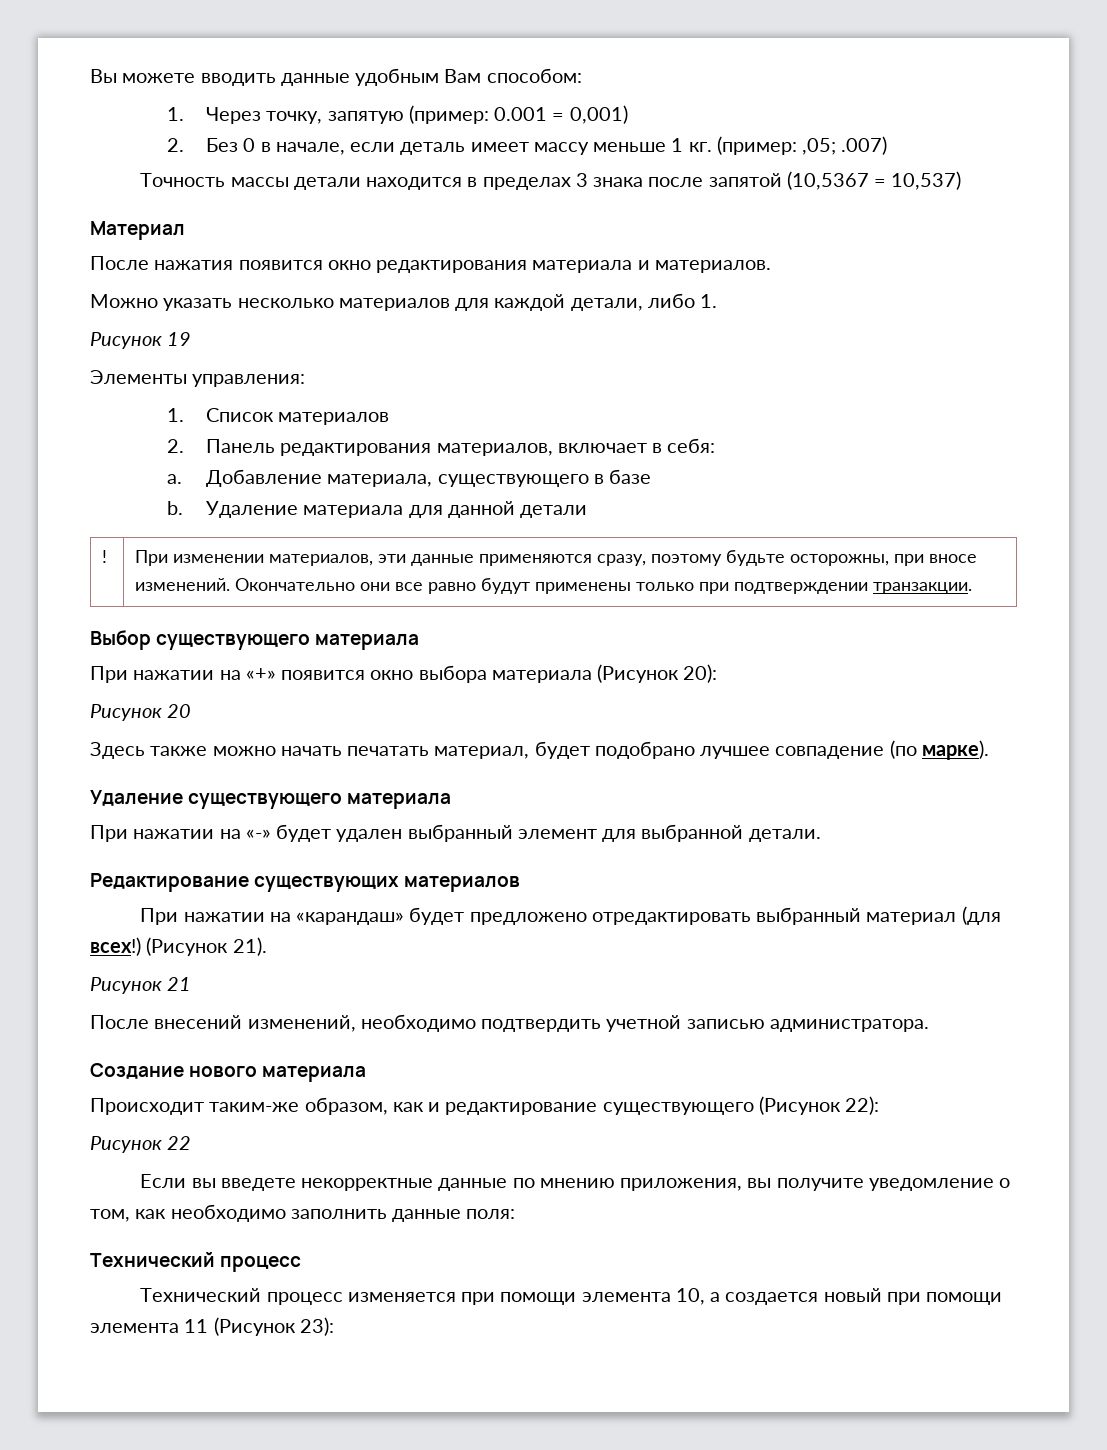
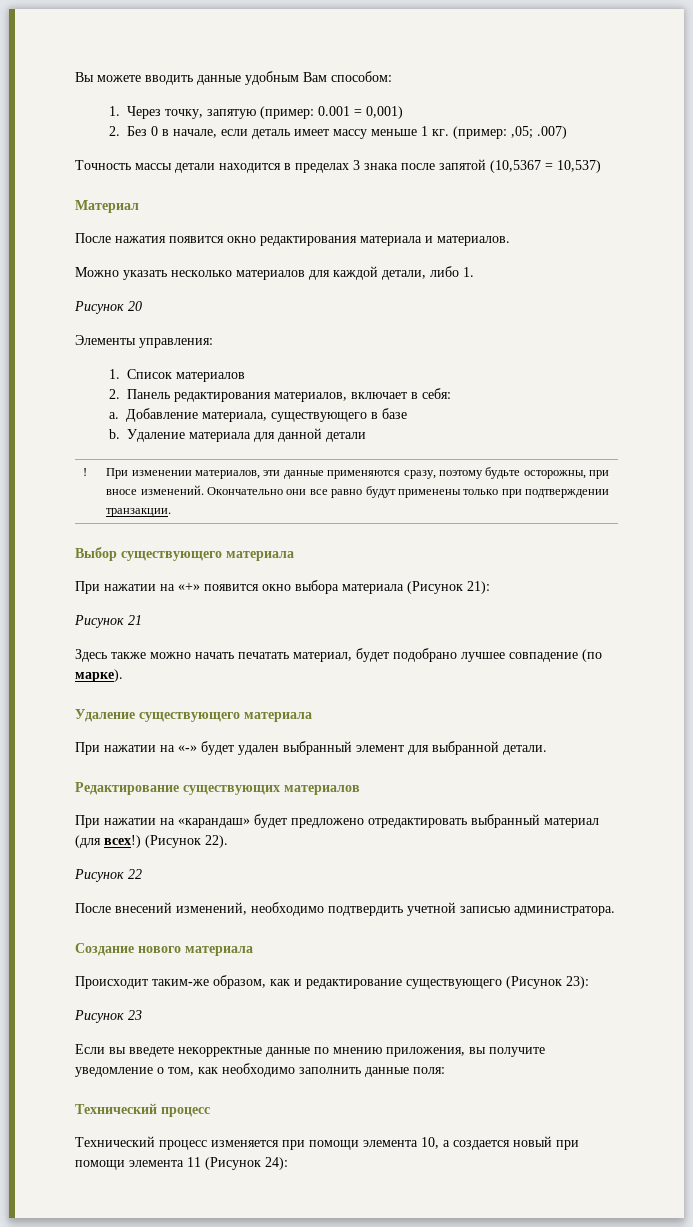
- Рисунок 19
+ Рисунок 20
- При нажатии на «+» появится окно выбора материала (Рисунок 20):
- Рисунок 20
+ При нажатии на «+» появится окно выбора материала (Рисунок 21):
+ Рисунок 21
- (Рисунок 21).
- Рисунок 21
+ (Рисунок 22).
+ Рисунок 22
- Происходит таким-же образом, как и редактирование существующего (Рисунок 22):
- Рисунок 22
+ Происходит таким-же образом, как и редактирование существующего (Рисунок 23):
+ Рисунок 23
- Технический процесс изменяется при помощи элемента 10, а создается новый при помощи элемента 11 (Рисунок 23):
+ Технический процесс изменяется при помощи элемента 10, а создается новый при помощи элемента 11 (Рисунок 24):

